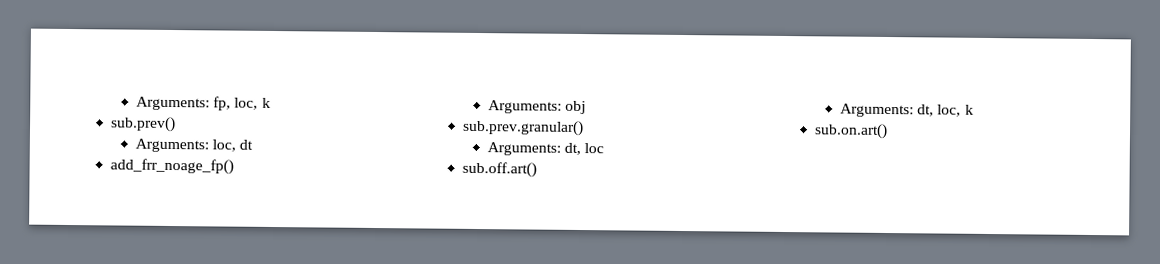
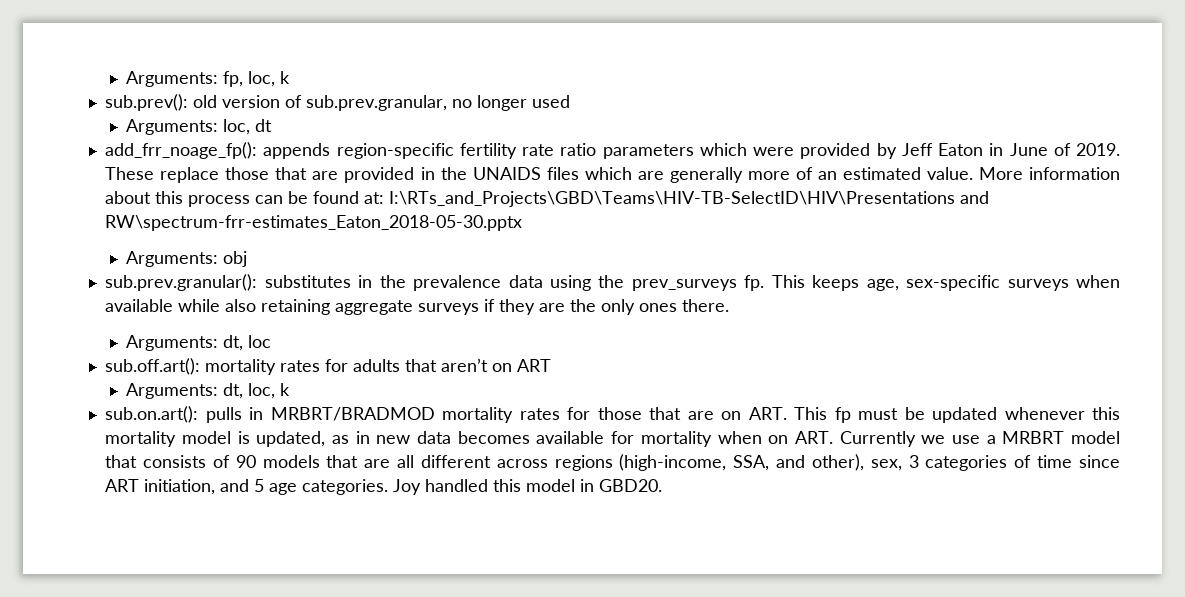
- sub.prev()
+ sub.prev(): old version of sub.prev.granular, no longer used
  Arguments: loc, dt
- add_frr_noage_fp()
+ add_frr_noage_fp(): appends region-specific fertility rate ratio parameters which were provided by Jeff Eaton in June of 2019. These replace those that are provided in the UNAIDS files which are generally more of an estimated value. More information about this process can be found at: I:\RTs_and_Projects\GBD\Teams\HIV-TB-SelectID\HIV\Presentations and RW\spectrum-frr-estimates_Eaton_2018-05-30.pptx
  Arguments: obj
- sub.prev.granular()
+ sub.prev.granular(): substitutes in the prevalence data using the prev_surveys fp. This keeps age, sex-specific surveys when available while also retaining aggregate surveys if they are the only ones there.
  Arguments: dt, loc
- sub.off.art()
+ sub.off.art(): mortality rates for adults that aren’t on ART
  Arguments: dt, loc, k
- sub.on.art()
+ sub.on.art(): pulls in MRBRT/BRADMOD mortality rates for those that are on ART. This fp must be updated whenever this mortality model is updated, as in new data becomes available for mortality when on ART. Currently we use a MRBRT model that consists of 90 models that are all different across regions (high-income, SSA, and other), sex, 3 categories of time since ART initiation, and 5 age categories. Joy handled this model in GBD20.

